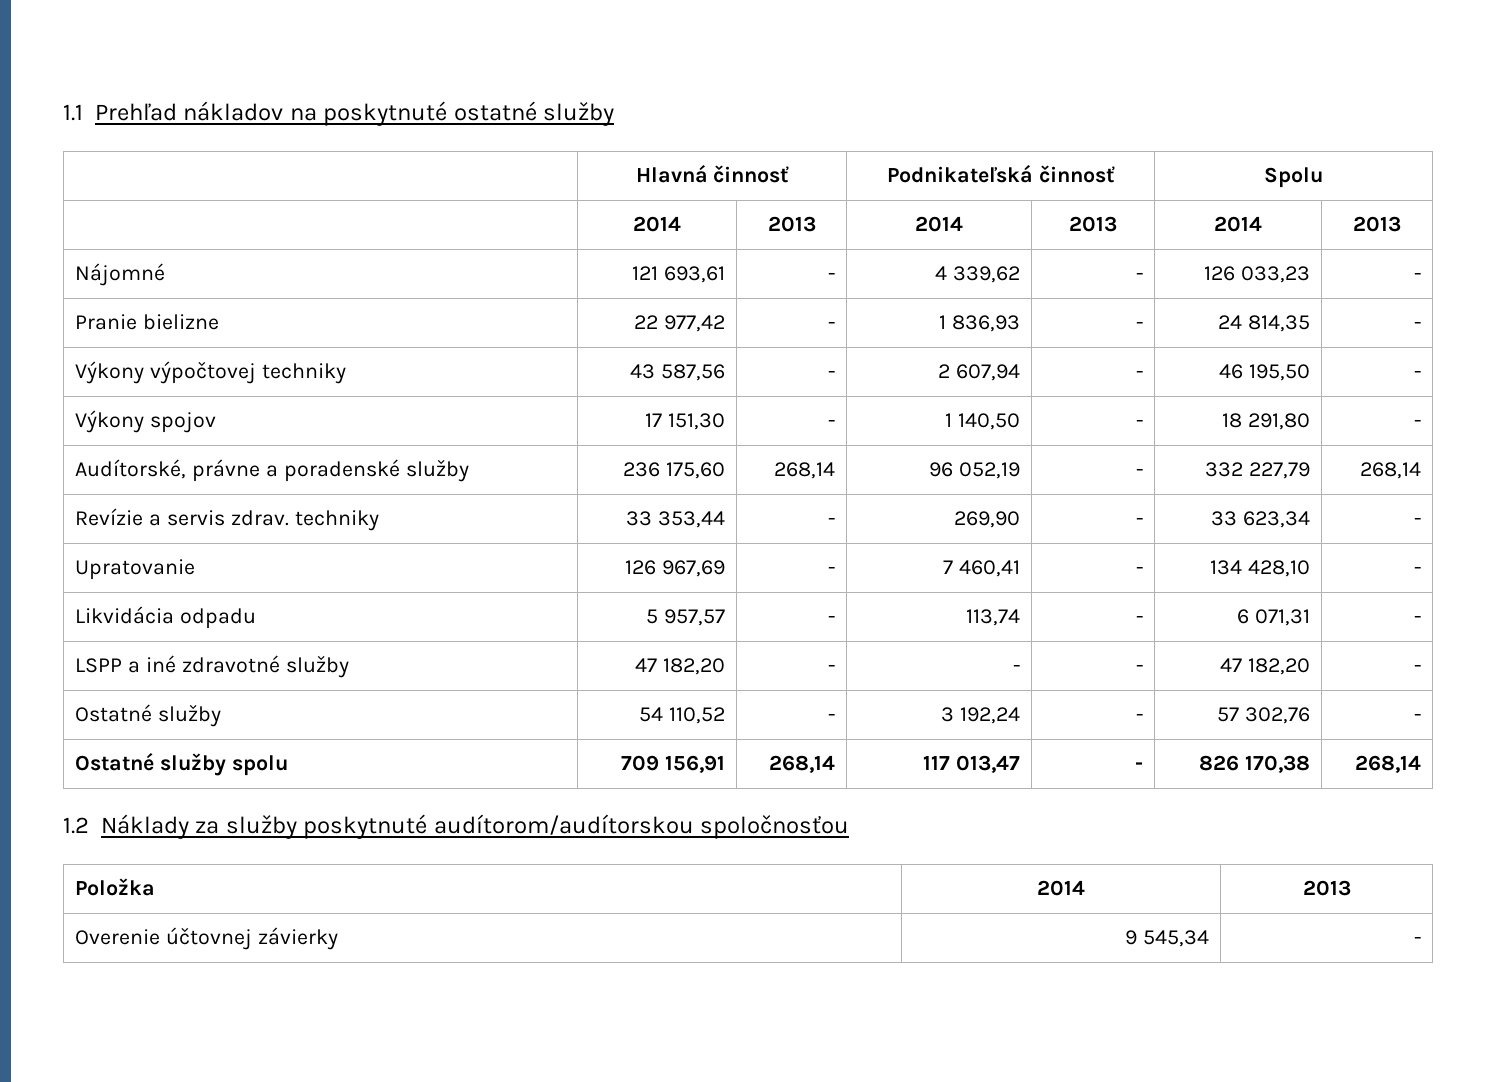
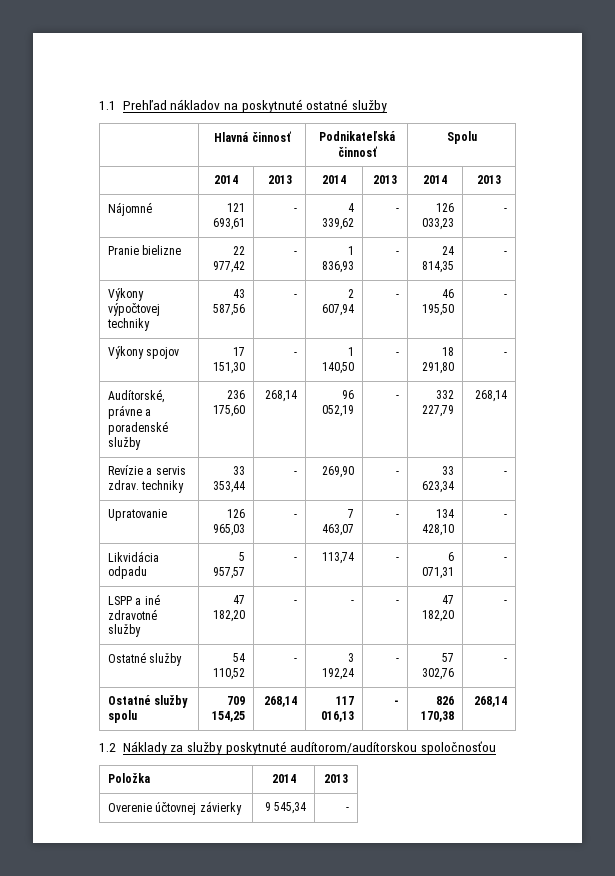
- Upratovanie | 126 967,69 | - | 7 460,41 | - | 134 428,10 | -
+ Upratovanie | 126 965,03 | - | 7 463,07 | - | 134 428,10 | -
- Ostatné služby spolu | 709 156,91 | 268,14 | 117 013,47 | - | 826 170,38 | 268,14
+ Ostatné služby spolu | 709 154,25 | 268,14 | 117 016,13 | - | 826 170,38 | 268,14

